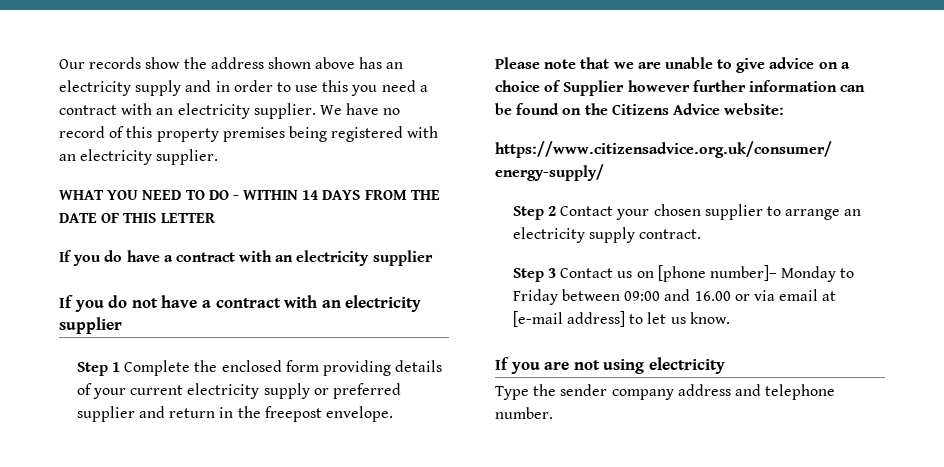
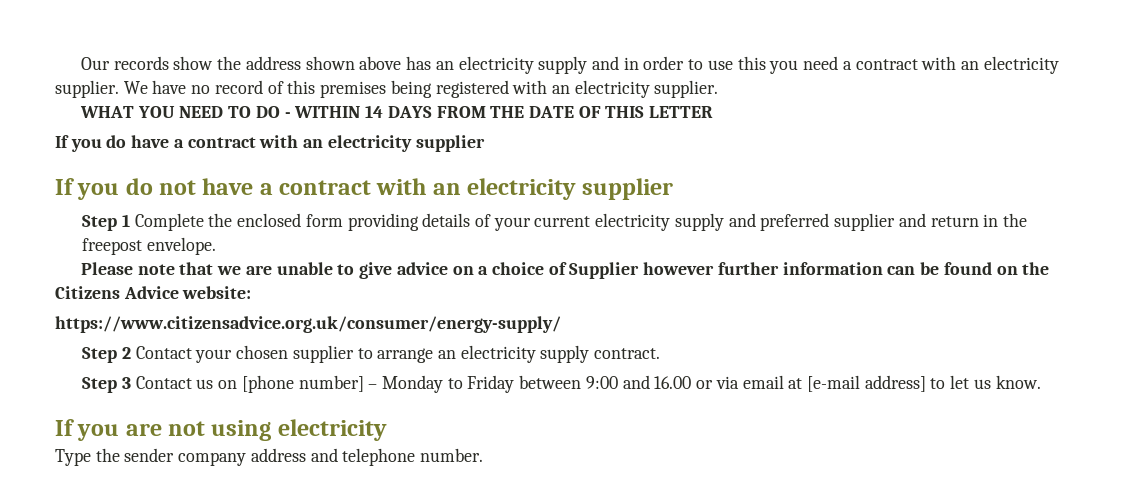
- We have no record of this property premises being registered with an electricity supplier.
+ We have no record of this premises being registered with an electricity supplier.
- Step 1 Complete the enclosed form providing details of your current electricity supply or preferred supplier and return in the freepost envelope.
+ Step 1 Complete the enclosed form providing details of your current electricity supply and preferred supplier and return in the freepost envelope.
- Step 3 Contact us on [phone number]– Monday to Friday between 09:00 and 16.00 or via email at [e-mail address] to let us know.
+ Step 3 Contact us on [phone number] – Monday to Friday between 9:00 and 16.00 or via email at [e-mail address] to let us know.

